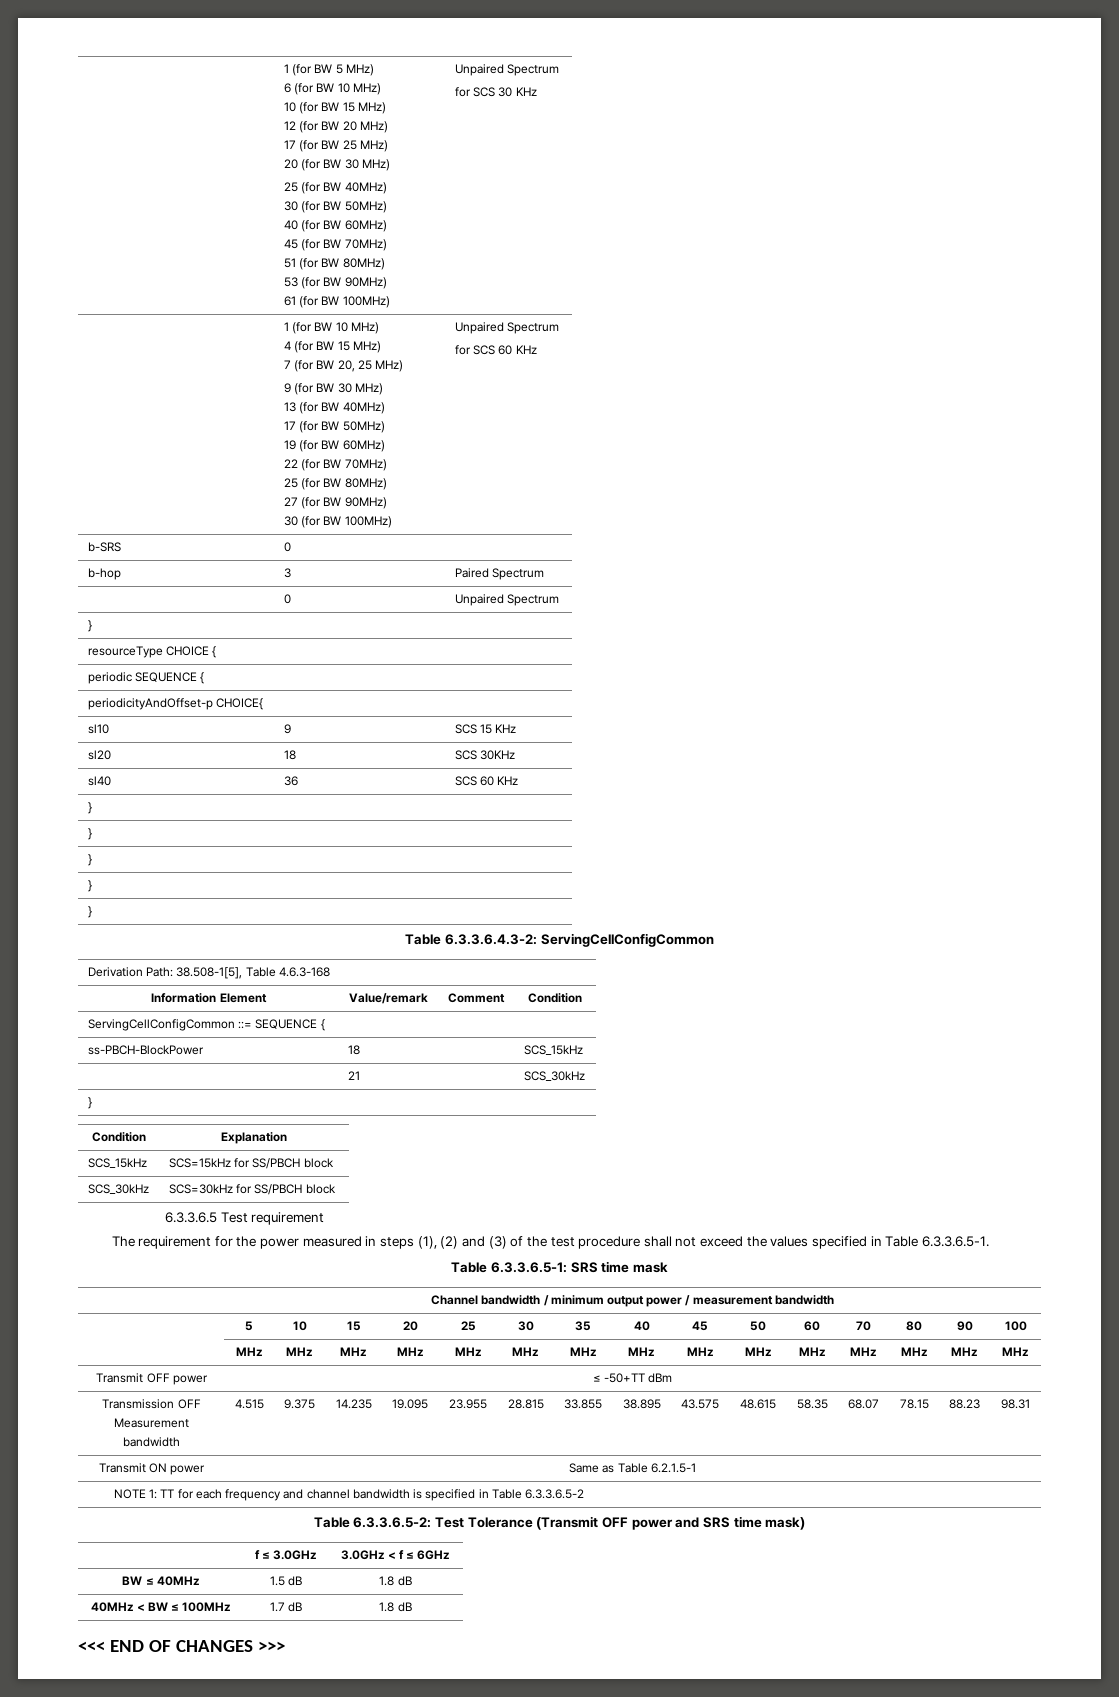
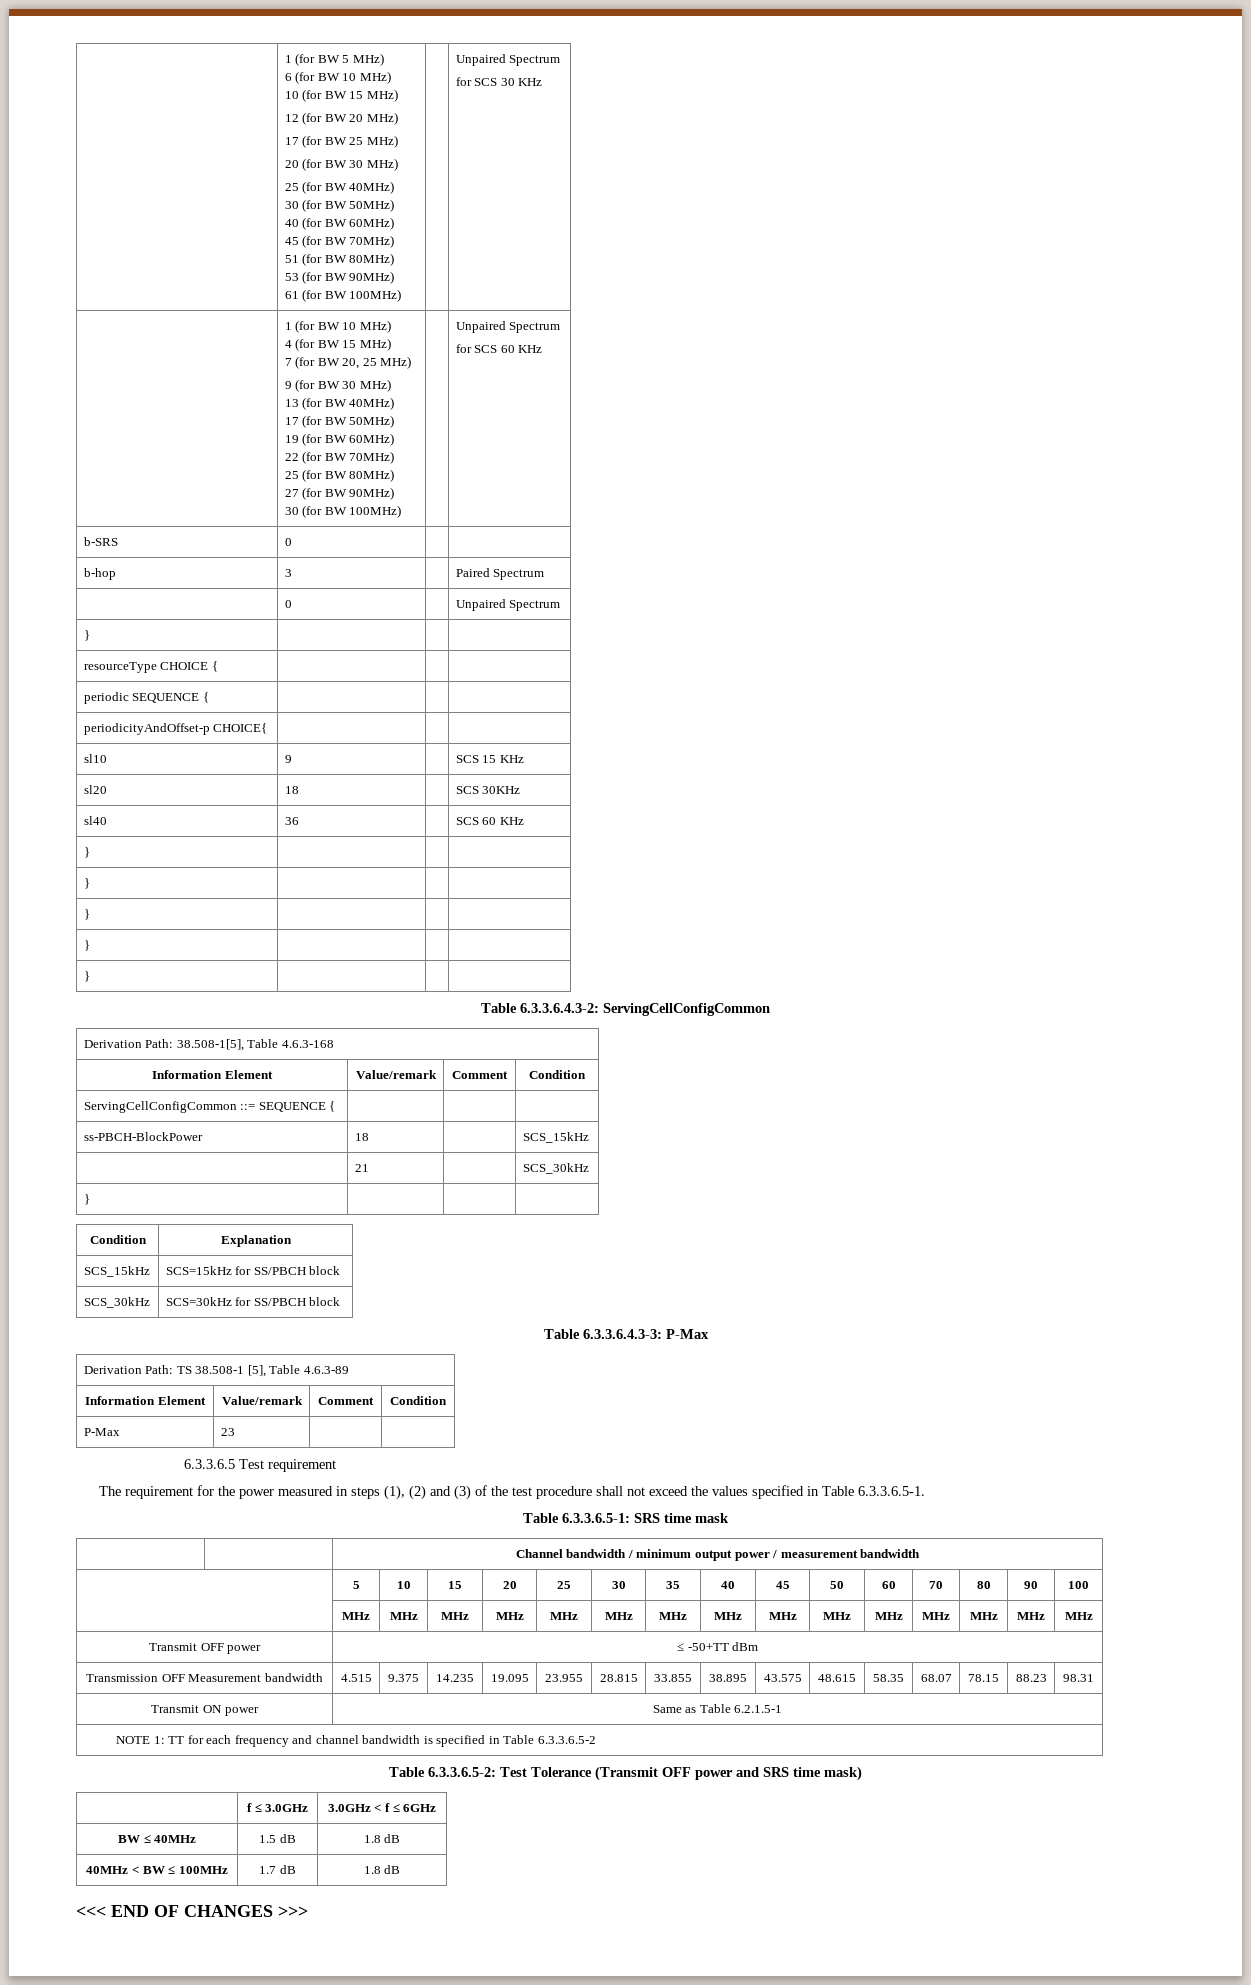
+ Table 6.3.3.6.4.3-3: P-Max
+ Derivation Path: TS 38.508-1 [5], Table 4.6.3-89
+ Information Element | Value/remark | Comment | Condition
+ P-Max | 23 | |

